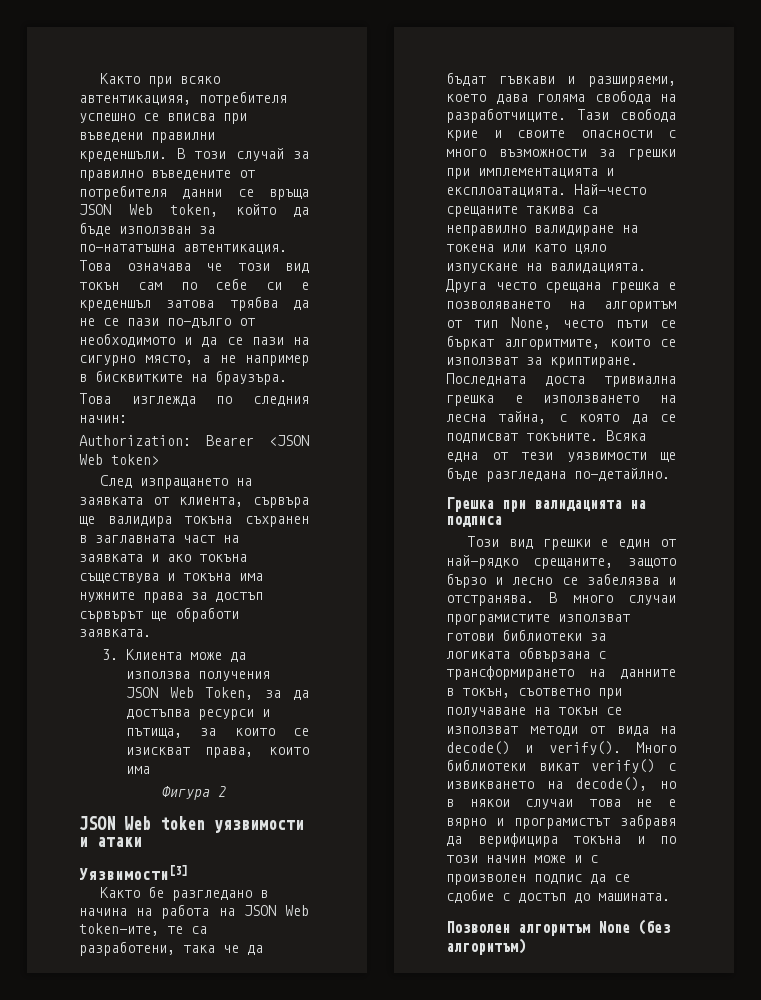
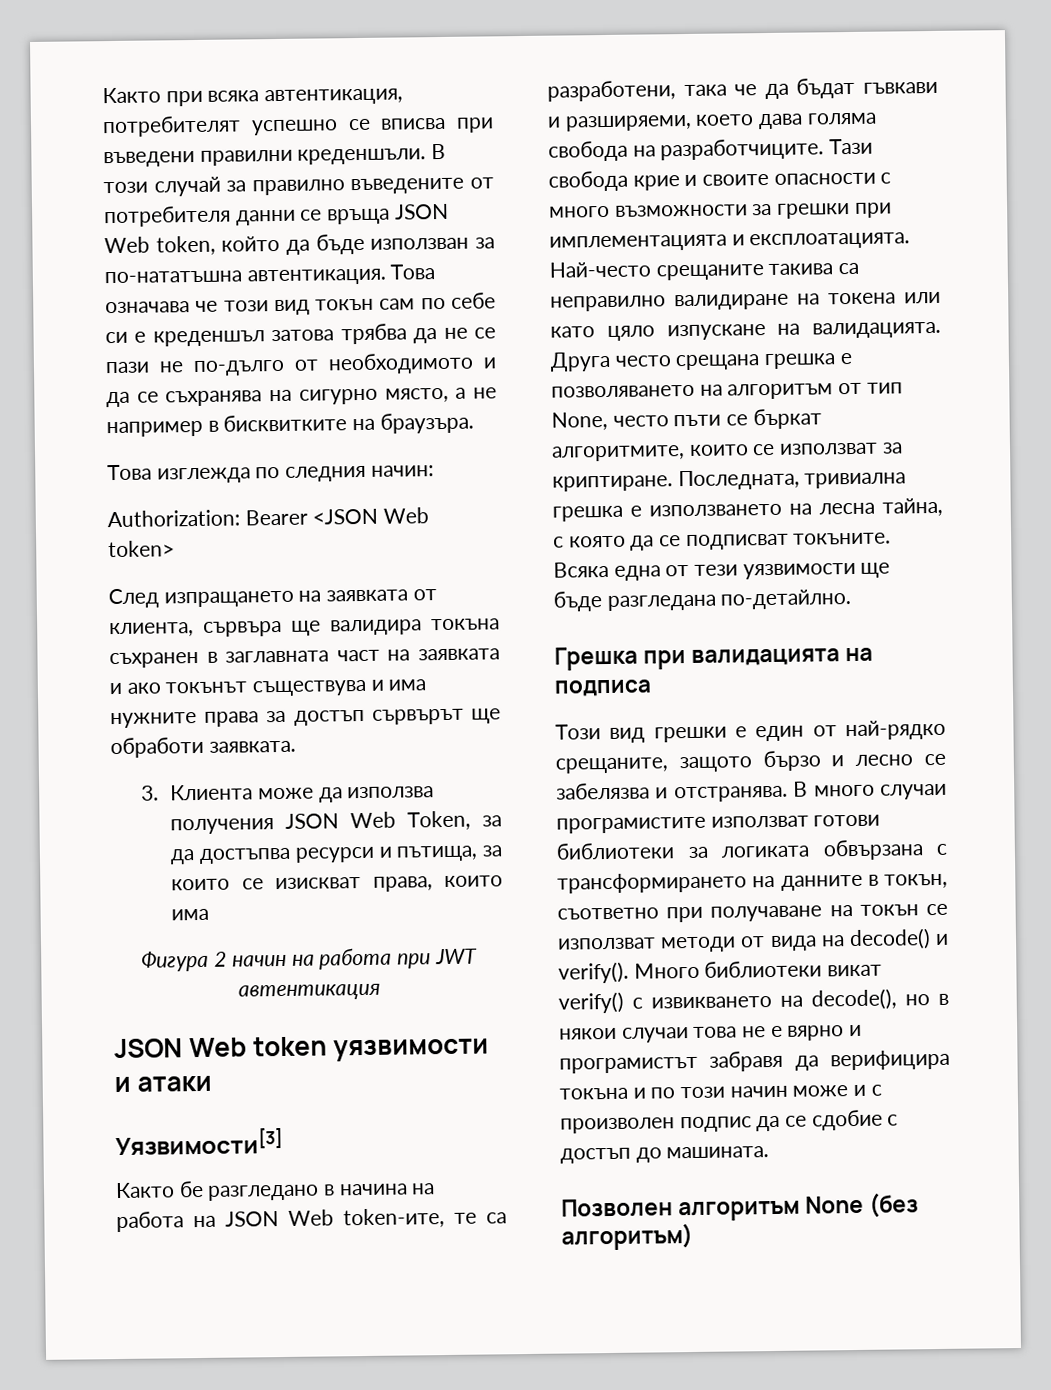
- Както при всяко автентикацияя, потребителя успешно се вписва при въведени правилни креденшъли.
+ Както при всяка автентикация, потребителят успешно се вписва при въведени правилни креденшъли.
- Това означава че този вид токън сам по себе си е креденшъл затова трябва да не се пази по-дълго от необходимото и да се пази на сигурно място, а не например в бисквитките на браузъра.
+ Това означава че този вид токън сам по себе си е креденшъл затова трябва да не се пази не по-дълго от необходимото и да се съхранява на сигурно място, а не например в бисквитките на браузъра.
- След изпращането на заявката от клиента, сървъра ще валидира токъна съхранен в заглавната част на заявката и ако токъна съществува и токъна има нужните права за достъп сървърът ще обработи заявката.
+ След изпращането на заявката от клиента, сървъра ще валидира токъна съхранен в заглавната част на заявката и ако токънът съществува и има нужните права за достъп сървърът ще обработи заявката.
- Фигура 2
+ Фигура 2 начин на работа при JWT автентикация
- Последната доста тривиална грешка е използването на лесна тайна, с която да се подписват токъните.
+ Последната, тривиална грешка е използването на лесна тайна, с която да се подписват токъните.

